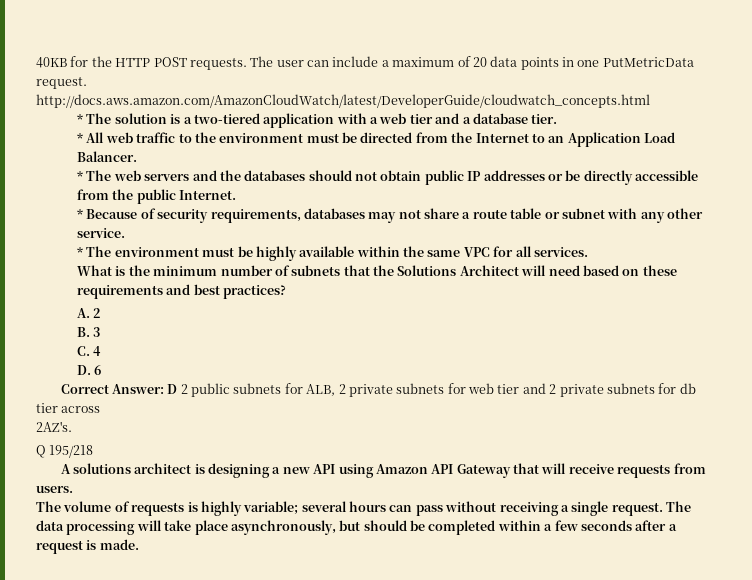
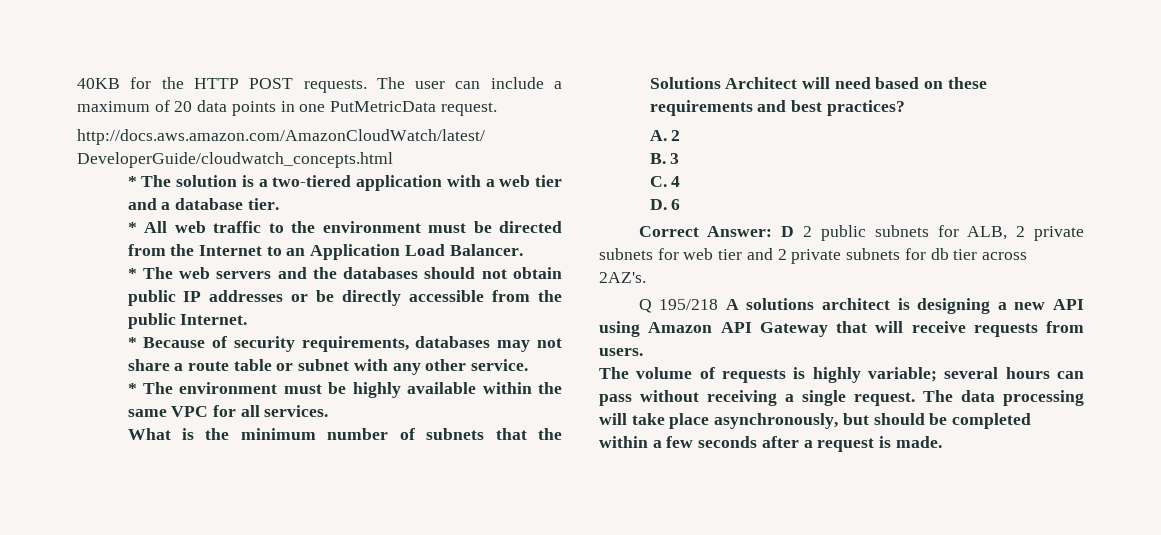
- Q 195/218
- A solutions architect is designing a new API using Amazon API Gateway that will receive requests from users.
+ Q 195/218 A solutions architect is designing a new API using Amazon API Gateway that will receive requests from users.

